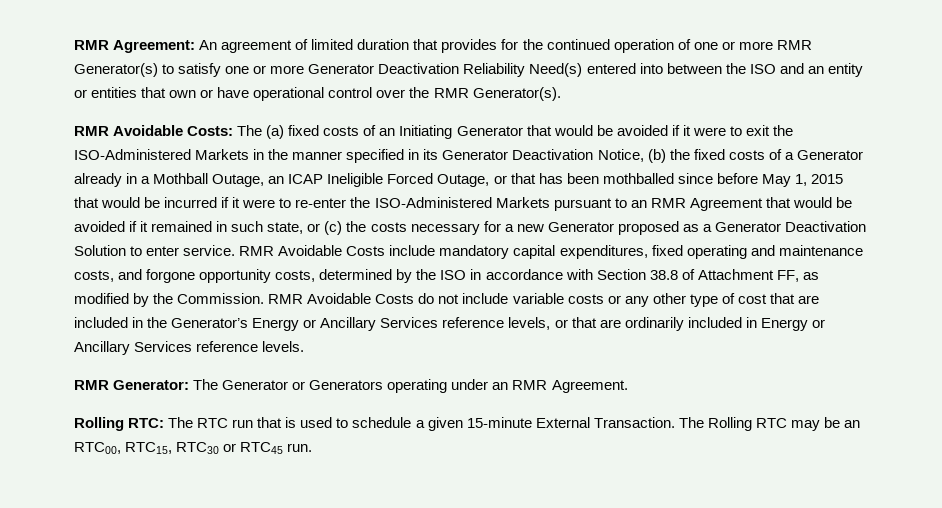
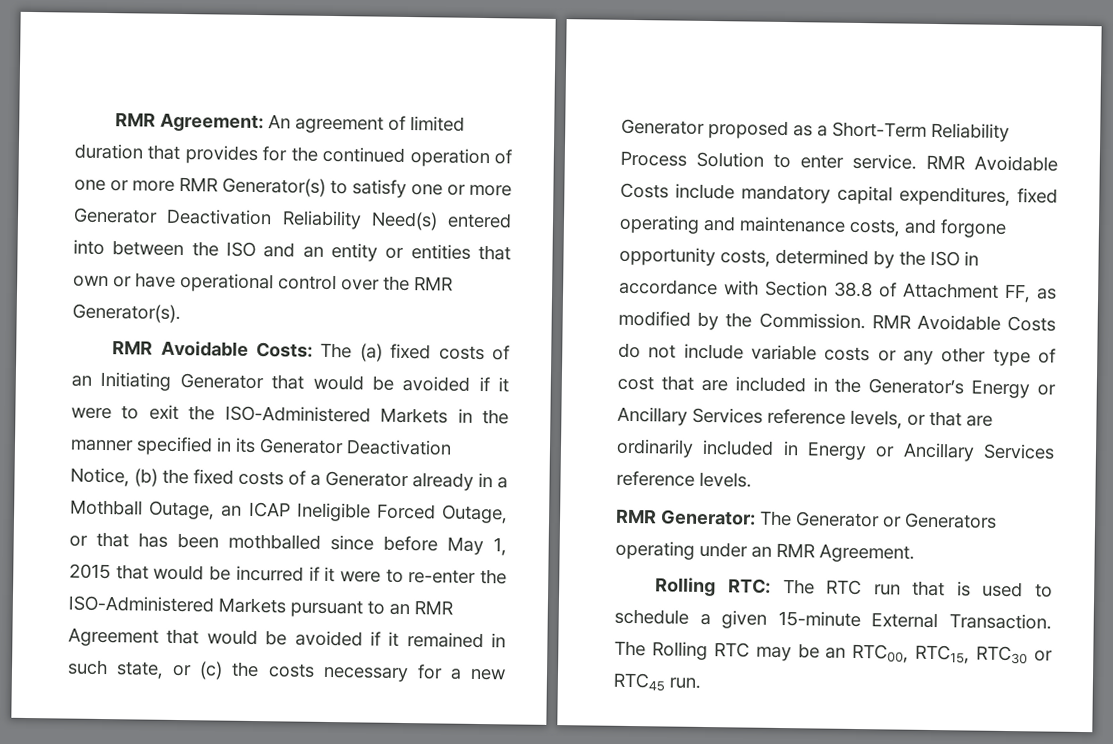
- The (a) fixed costs of an Initiating Generator that would be avoided if it were to exit the ISO-Administered Markets in the manner specified in its Generator Deactivation Notice, (b) the fixed costs of a Generator already in a Mothball Outage, an ICAP Ineligible Forced Outage, or that has been mothballed since before May 1, 2015 that would be incurred if it were to re-enter the ISO-Administered Markets pursuant to an RMR Agreement that would be avoided if it remained in such state, or (c) the costs necessary for a new Generator proposed as a Generator Deactivation Solution to enter service.
+ The (a) fixed costs of an Initiating Generator that would be avoided if it were to exit the ISO-Administered Markets in the manner specified in its Generator Deactivation Notice, (b) the fixed costs of a Generator already in a Mothball Outage, an ICAP Ineligible Forced Outage, or that has been mothballed since before May 1, 2015 that would be incurred if it were to re-enter the ISO-Administered Markets pursuant to an RMR Agreement that would be avoided if it remained in such state, or (c) the costs necessary for a new Generator proposed as a Short-Term Reliability Process Solution to enter service.

